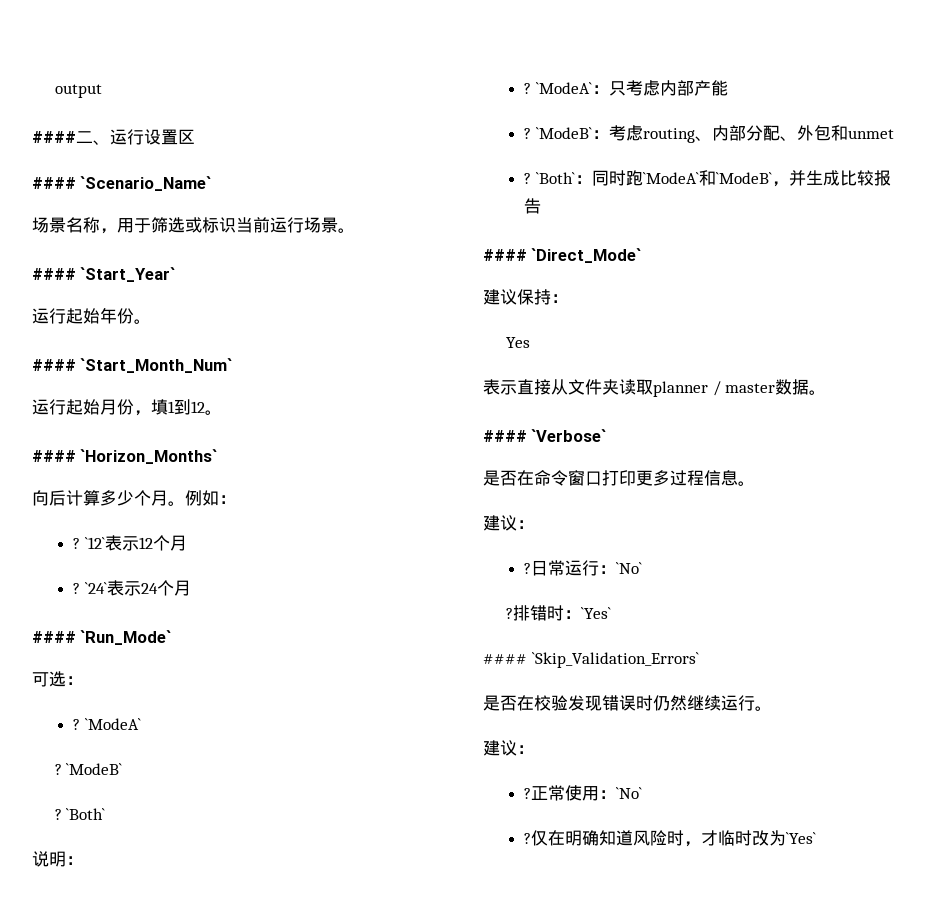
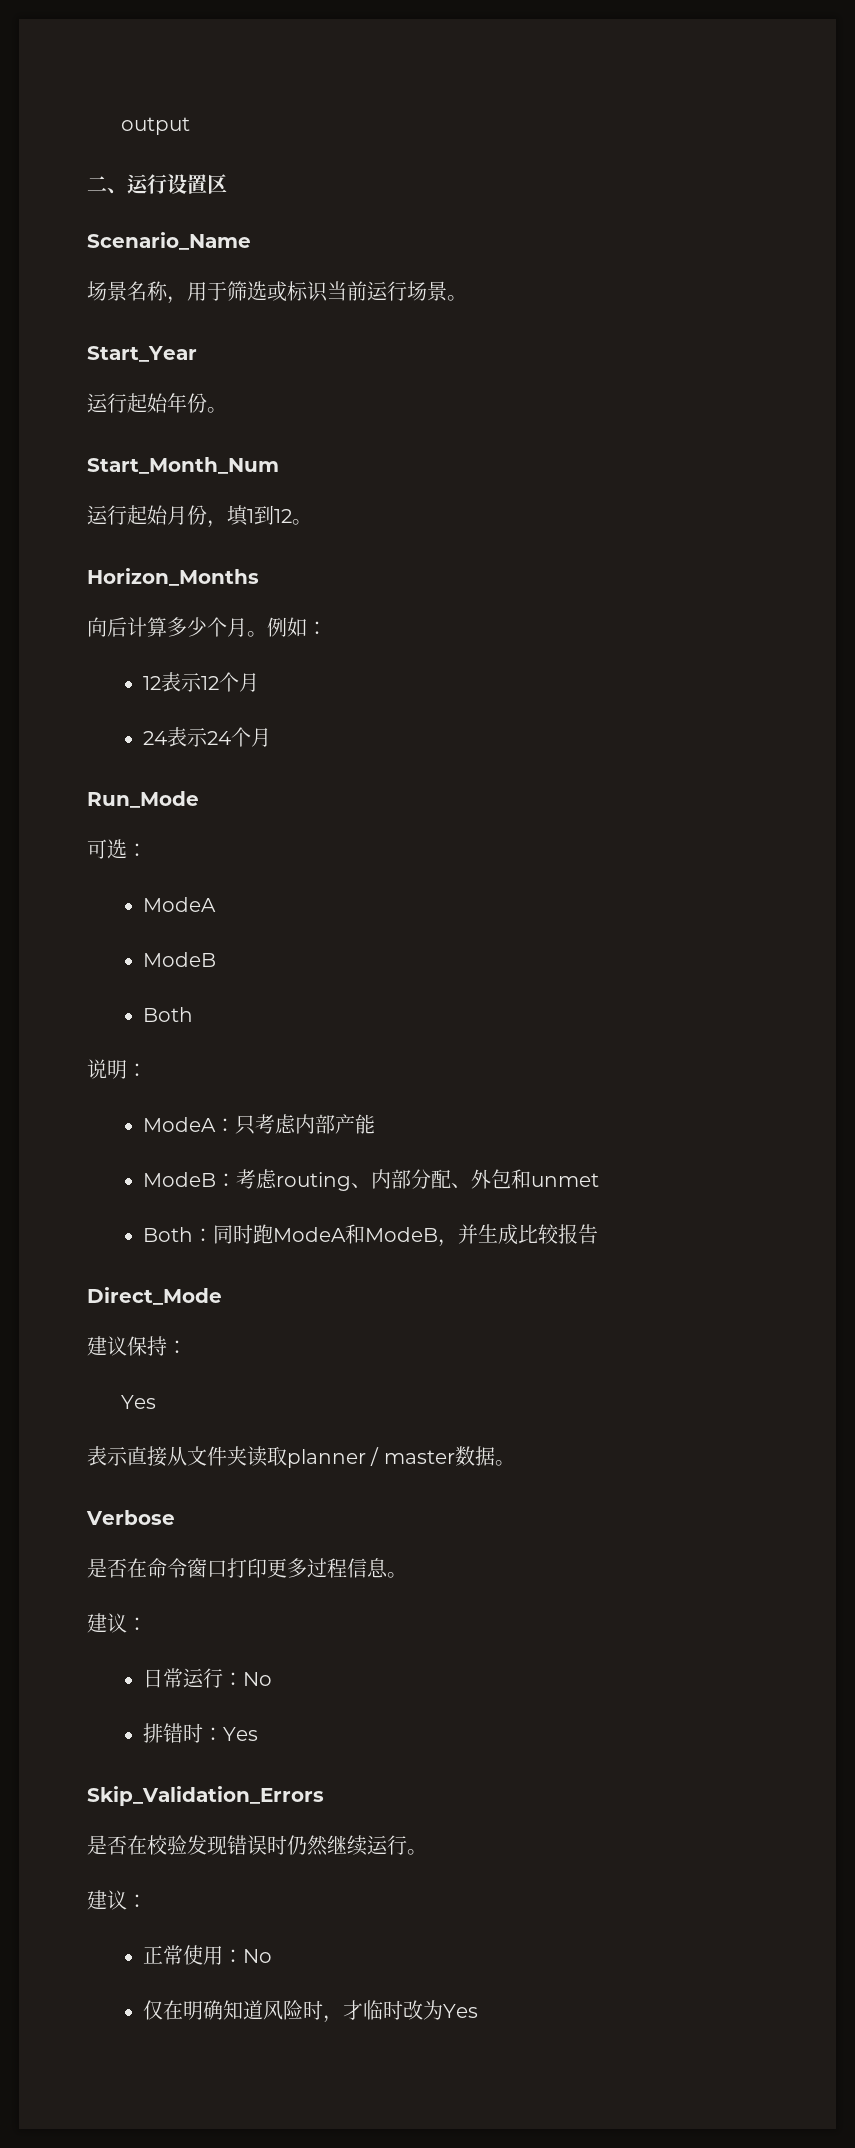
- ####二、运行设置区
+ 二、运行设置区
- #### `Scenario_Name`
+ Scenario_Name
- #### `Start_Year`
+ Start_Year
- #### `Start_Month_Num`
+ Start_Month_Num
- #### `Horizon_Months`
+ Horizon_Months
- ? `12`表示12个月
+ 12表示12个月
- ? `24`表示24个月
+ 24表示24个月
- #### `Run_Mode`
+ Run_Mode
  可选：
- ? `ModeA`
- ? `ModeB`
- ? `Both`
+ ModeA
+ ModeB
+ Both
- ? `ModeA`：只考虑内部产能
+ ModeA：只考虑内部产能
- ? `ModeB`：考虑routing、内部分配、外包和unmet
+ ModeB：考虑routing、内部分配、外包和unmet
- ? `Both`：同时跑`ModeA`和`ModeB`，并生成比较报告
+ Both：同时跑ModeA和ModeB，并生成比较报告
- #### `Direct_Mode`
+ Direct_Mode
- #### `Verbose`
+ Verbose
  是否在命令窗口打印更多过程信息。
  建议：
- ?日常运行：`No`
- ?排错时：`Yes`
- #### `Skip_Validation_Errors`
+ 日常运行：No
+ 排错时：Yes
+ Skip_Validation_Errors
  是否在校验发现错误时仍然继续运行。
  建议：
- ?正常使用：`No`
- ?仅在明确知道风险时，才临时改为`Yes`
+ 正常使用：No
+ 仅在明确知道风险时，才临时改为Yes

